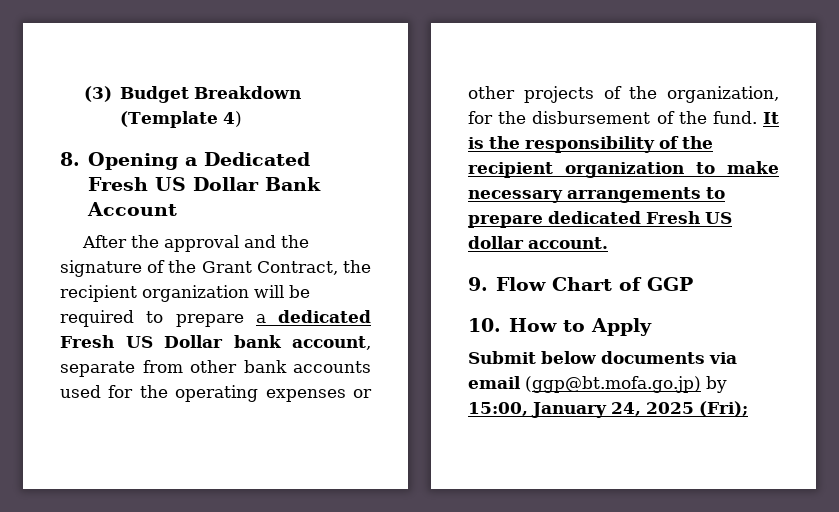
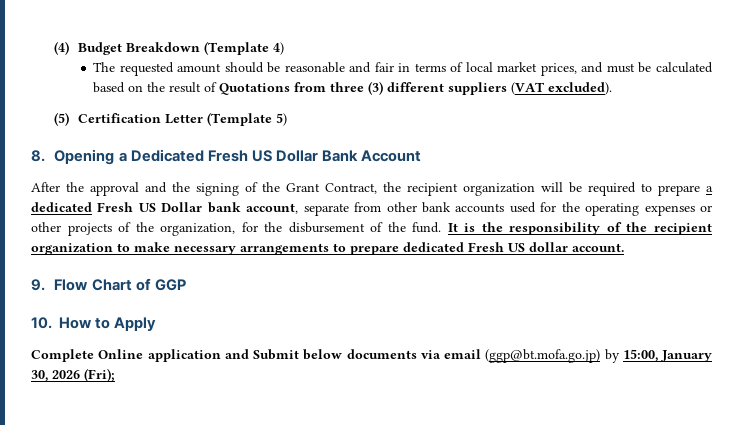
- (3) Budget Breakdown (Template 4)
+ (4) Budget Breakdown (Template 4)
+ The requested amount should be reasonable and fair in terms of local market prices, and must be calculated based on the result of Quotations from three (3) different suppliers (VAT excluded).
+ (5) Certification Letter (Template 5)
- After the approval and the signature of the Grant Contract, the recipient organization will be required to prepare a dedicated Fresh US Dollar bank account, separate from other bank accounts used for the operating expenses or other projects of the organization, for the disbursement of the fund.
+ After the approval and the signing of the Grant Contract, the recipient organization will be required to prepare a dedicated Fresh US Dollar bank account, separate from other bank accounts used for the operating expenses or other projects of the organization, for the disbursement of the fund.
- Submit below documents via email (ggp@bt.mofa.go.jp) by 15:00, January 24, 2025 (Fri);
+ Complete Online application and Submit below documents via email (ggp@bt.mofa.go.jp) by 15:00, January 30, 2026 (Fri);

